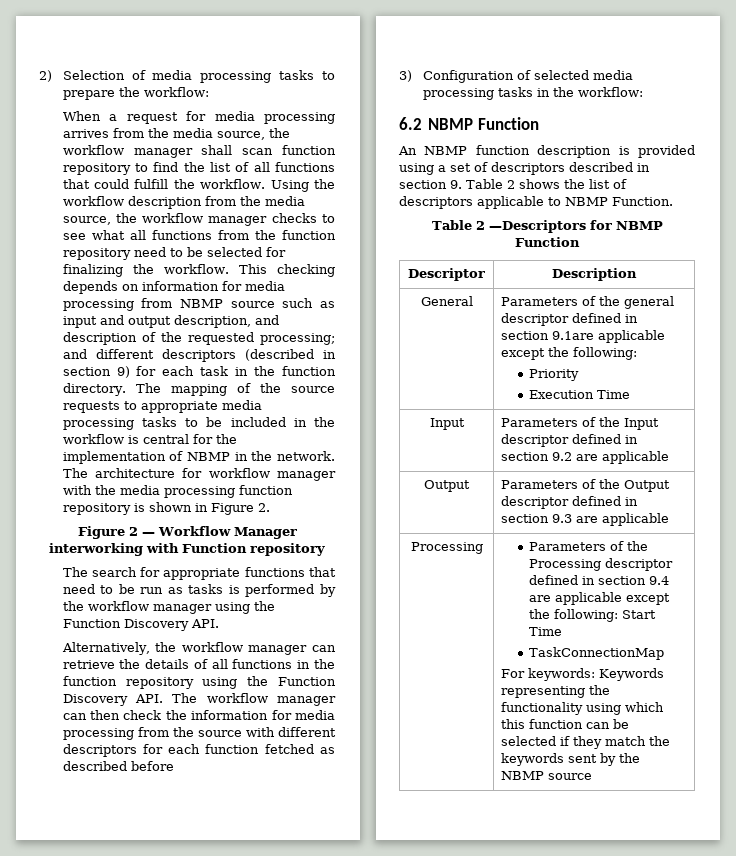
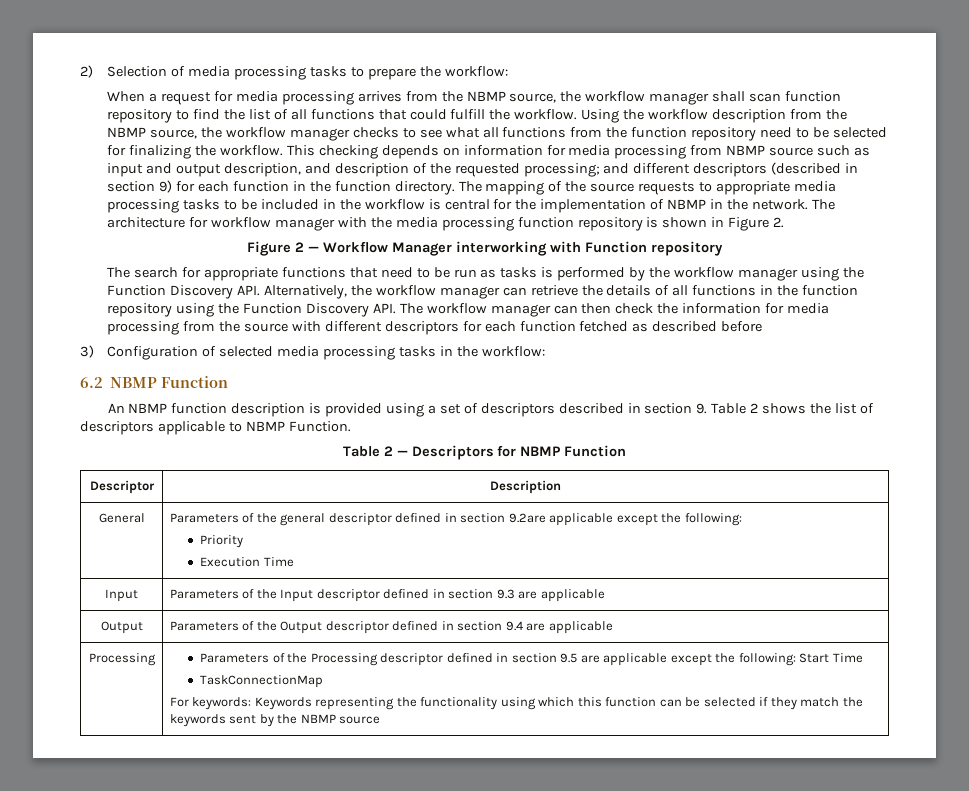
- When a request for media processing arrives from the media source, the workflow manager shall scan function repository to find the list of all functions that could fulfill the workflow.
+ When a request for media processing arrives from the NBMP source, the workflow manager shall scan function repository to find the list of all functions that could fulfill the workflow.
- Using the workflow description from the media source, the workflow manager checks to see what all functions from the function repository need to be selected for finalizing the workflow.
+ Using the workflow description from the NBMP source, the workflow manager checks to see what all functions from the function repository need to be selected for finalizing the workflow.
- This checking depends on information for media processing from NBMP source such as input and output description, and description of the requested processing; and different descriptors (described in section 9) for each task in the function directory.
+ This checking depends on information for media processing from NBMP source such as input and output description, and description of the requested processing; and different descriptors (described in section 9) for each function in the function directory.
- The search for appropriate functions that need to be run as tasks is performed by the workflow manager using the Function Discovery API.
- Alternatively, the workflow manager can retrieve the details of all functions in the function repository using the Function Discovery API. The workflow manager can then check the information for media processing from the source with different descriptors for each function fetched as described before
+ The search for appropriate functions that need to be run as tasks is performed by the workflow manager using the Function Discovery API. Alternatively, the workflow manager can retrieve the details of all functions in the function repository using the Function Discovery API. The workflow manager can then check the information for media processing from the source with different descriptors for each function fetched as described before
- Table 2 —Descriptors for NBMP Function
+ Table 2 — Descriptors for NBMP Function
- General | Parameters of the general descriptor defined in section 9.1are applicable except the following:
+ General | Parameters of the general descriptor defined in section 9.2are applicable except the following:
- Input | Parameters of the Input descriptor defined in section 9.2 are applicable
+ Input | Parameters of the Input descriptor defined in section 9.3 are applicable
- Output | Parameters of the Output descriptor defined in section 9.3 are applicable
+ Output | Parameters of the Output descriptor defined in section 9.4 are applicable
- Parameters of the Processing descriptor defined in section 9.4 are applicable except the following: Start Time
+ Parameters of the Processing descriptor defined in section 9.5 are applicable except the following: Start Time

